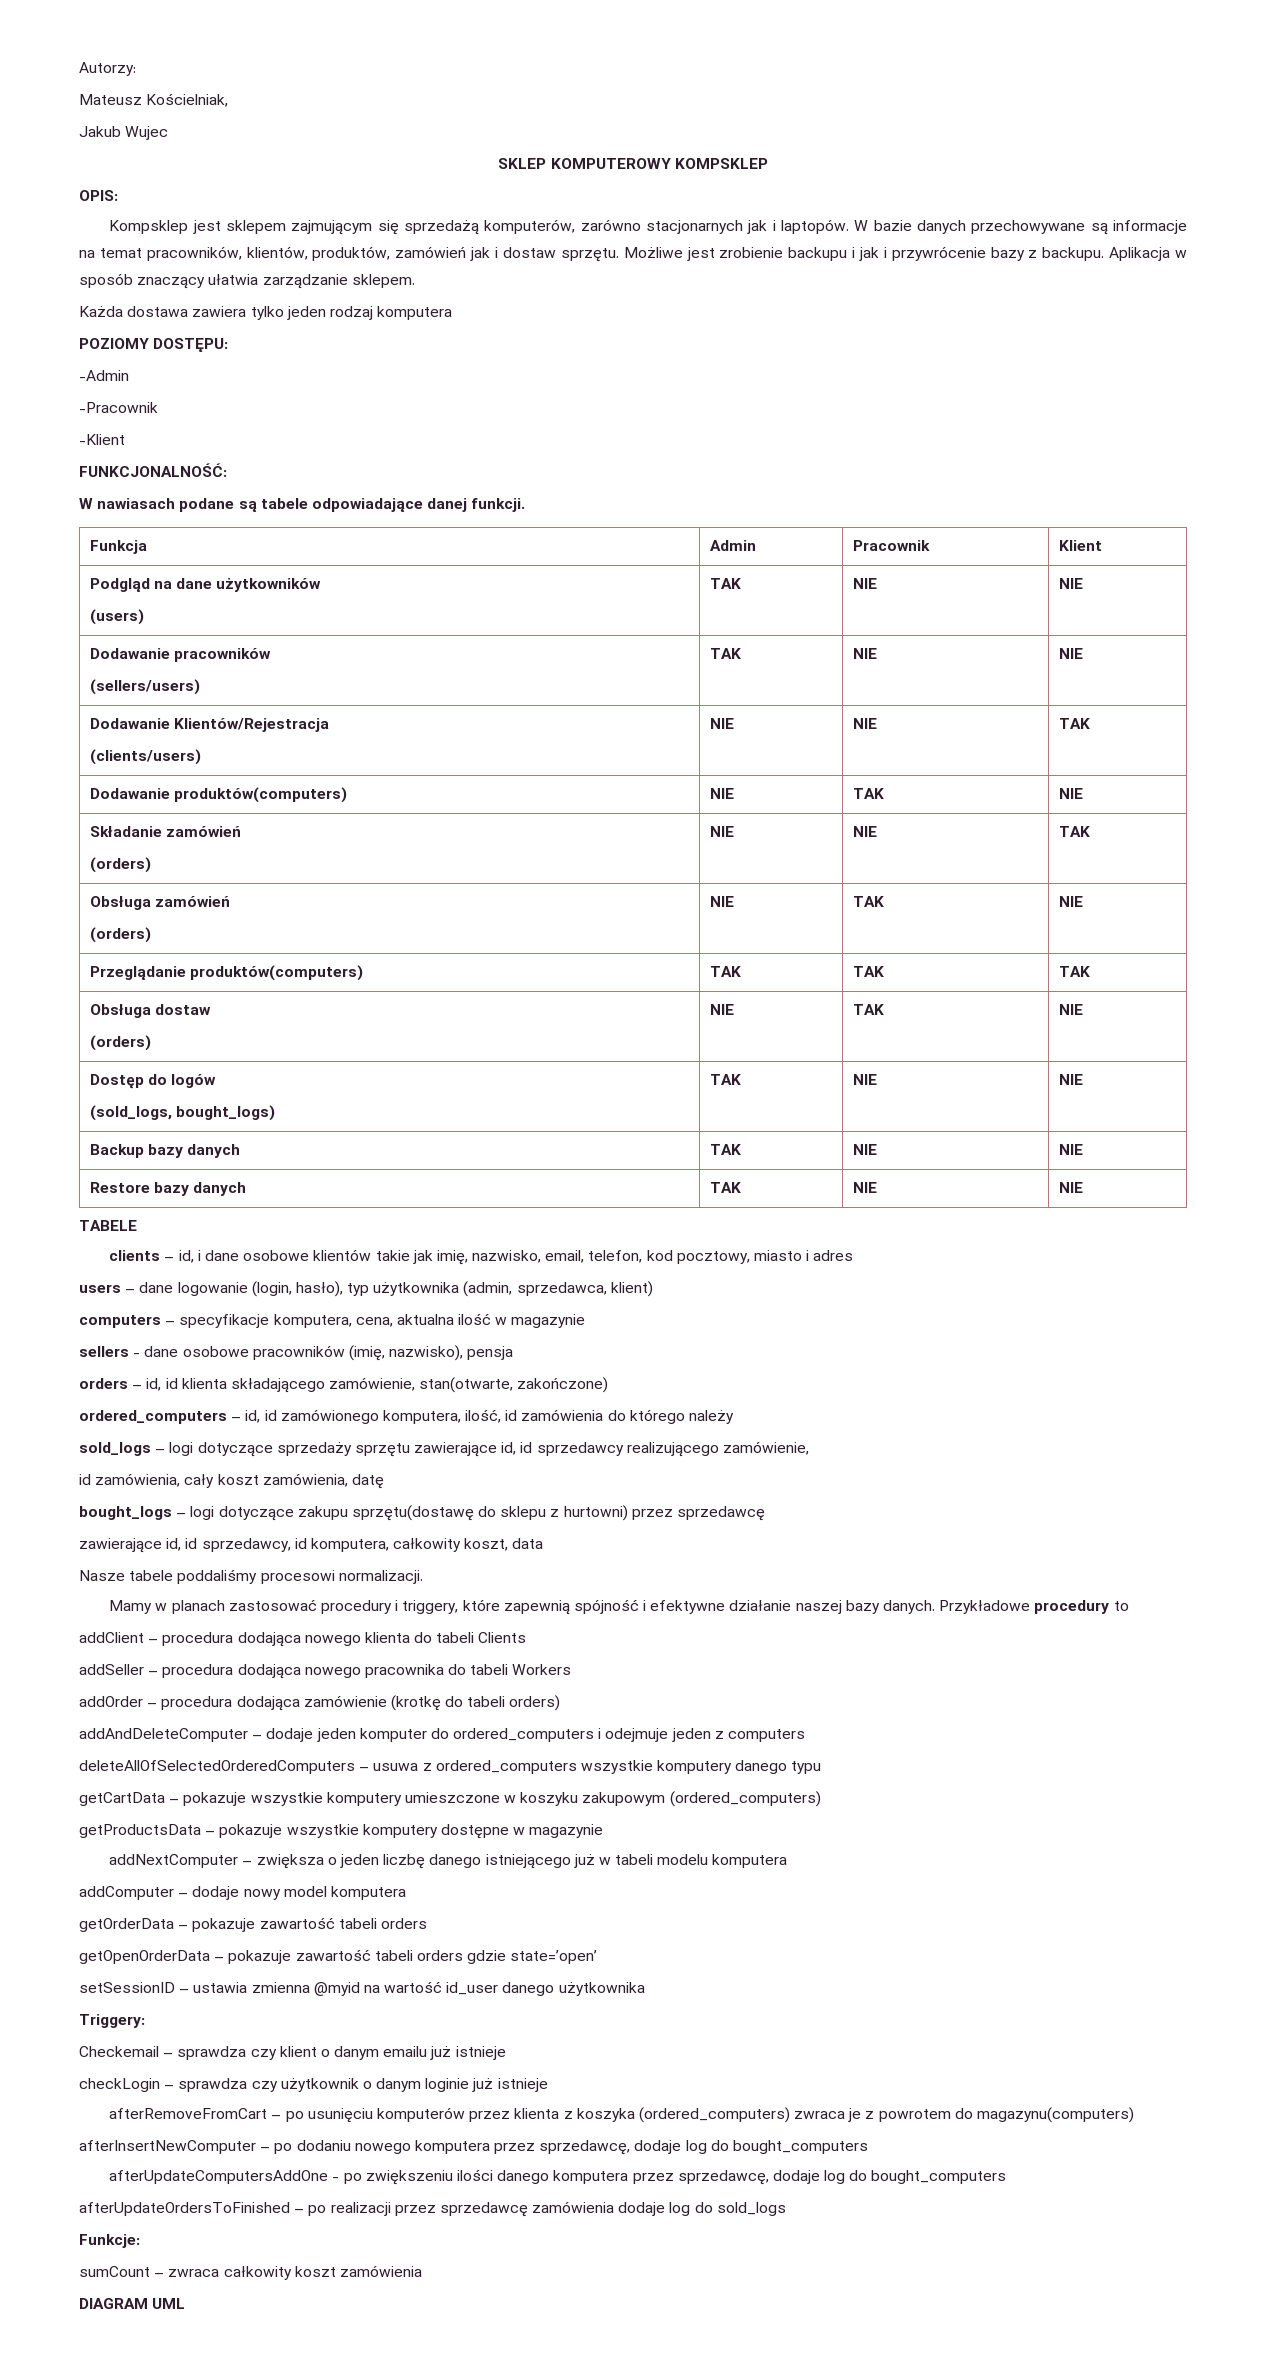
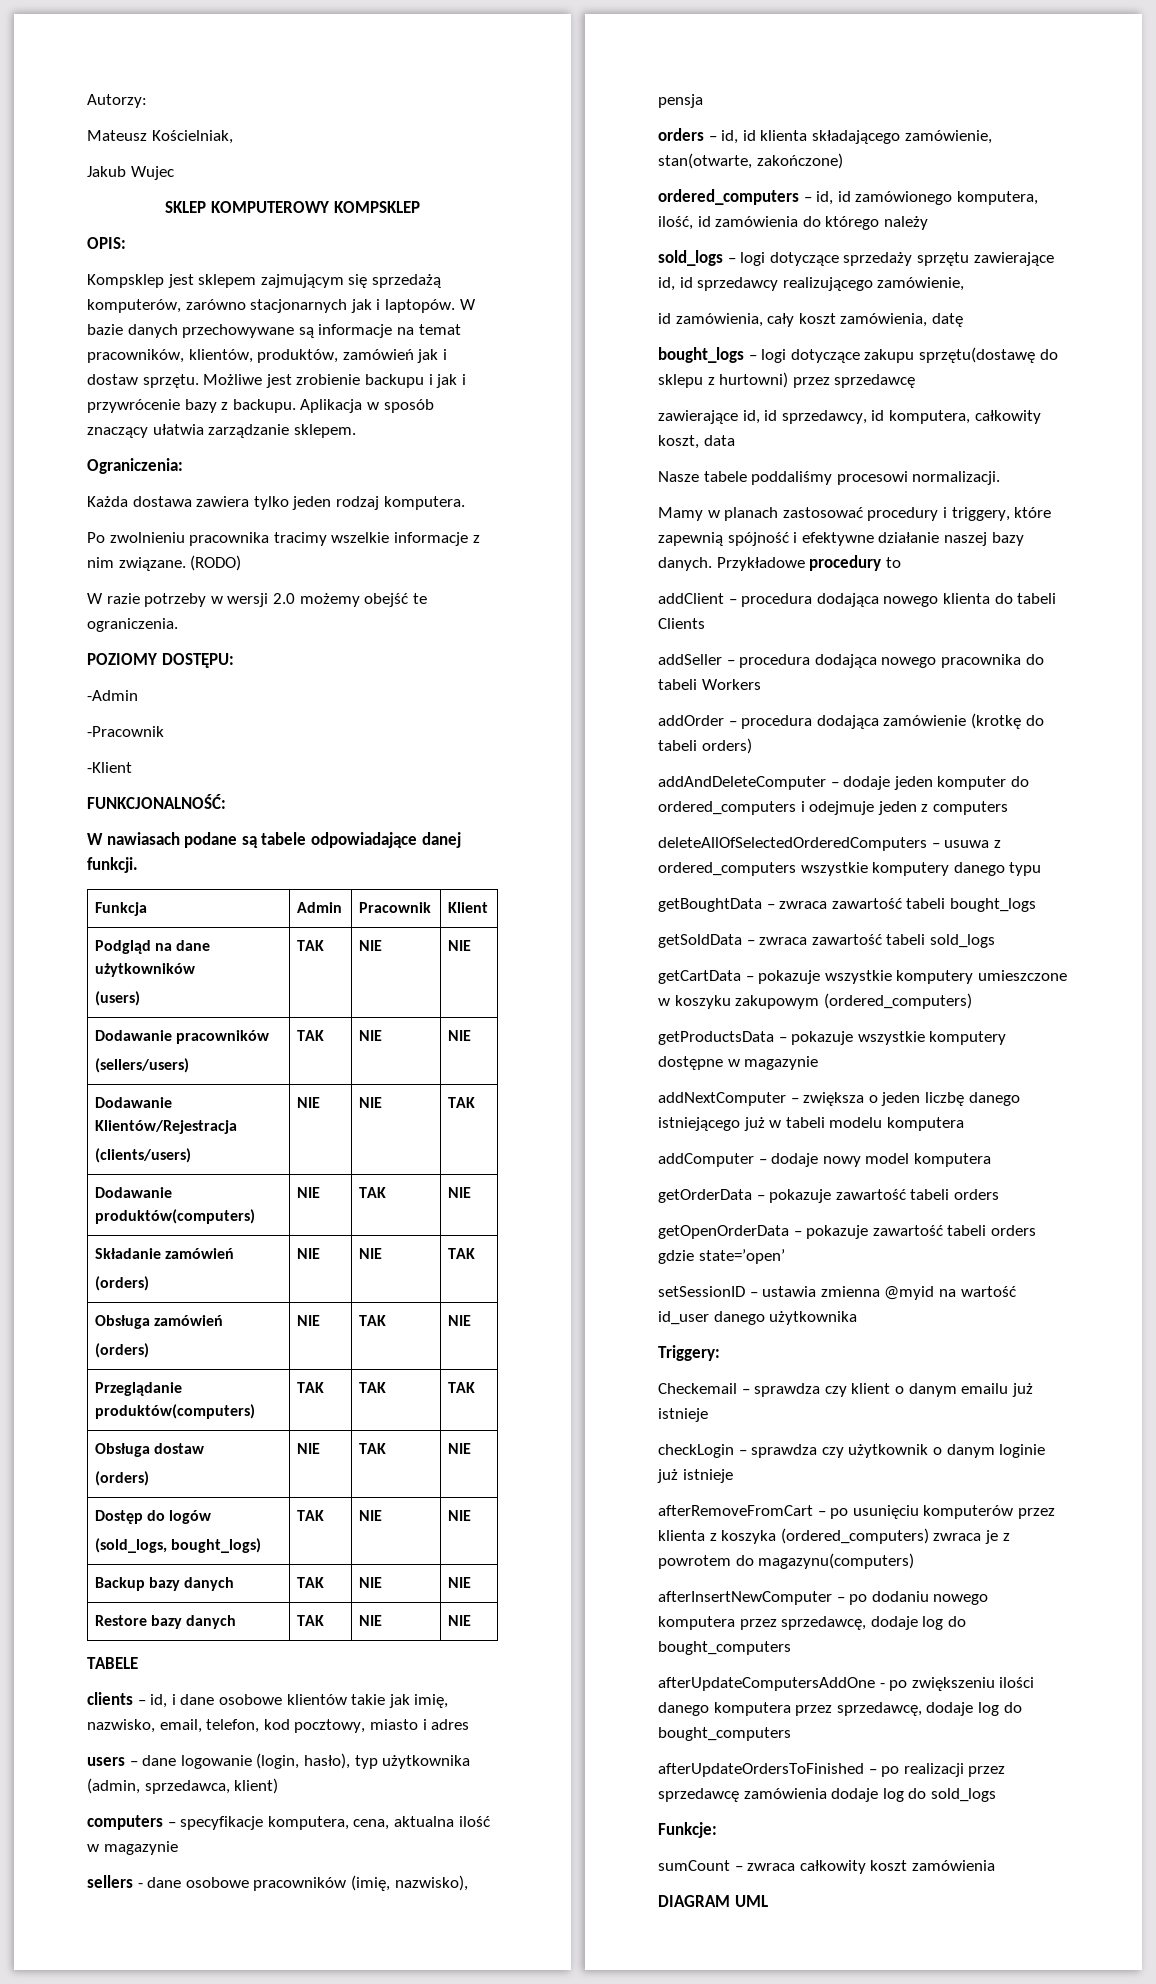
+ Ograniczenia:
- Każda dostawa zawiera tylko jeden rodzaj komputera
+ Każda dostawa zawiera tylko jeden rodzaj komputera.
+ Po zwolnieniu pracownika tracimy wszelkie informacje z nim związane. (RODO)
+ W razie potrzeby w wersji 2.0 możemy obejść te ograniczenia.
+ getBoughtData – zwraca zawartość tabeli bought_logs
+ getSoldData – zwraca zawartość tabeli sold_logs

